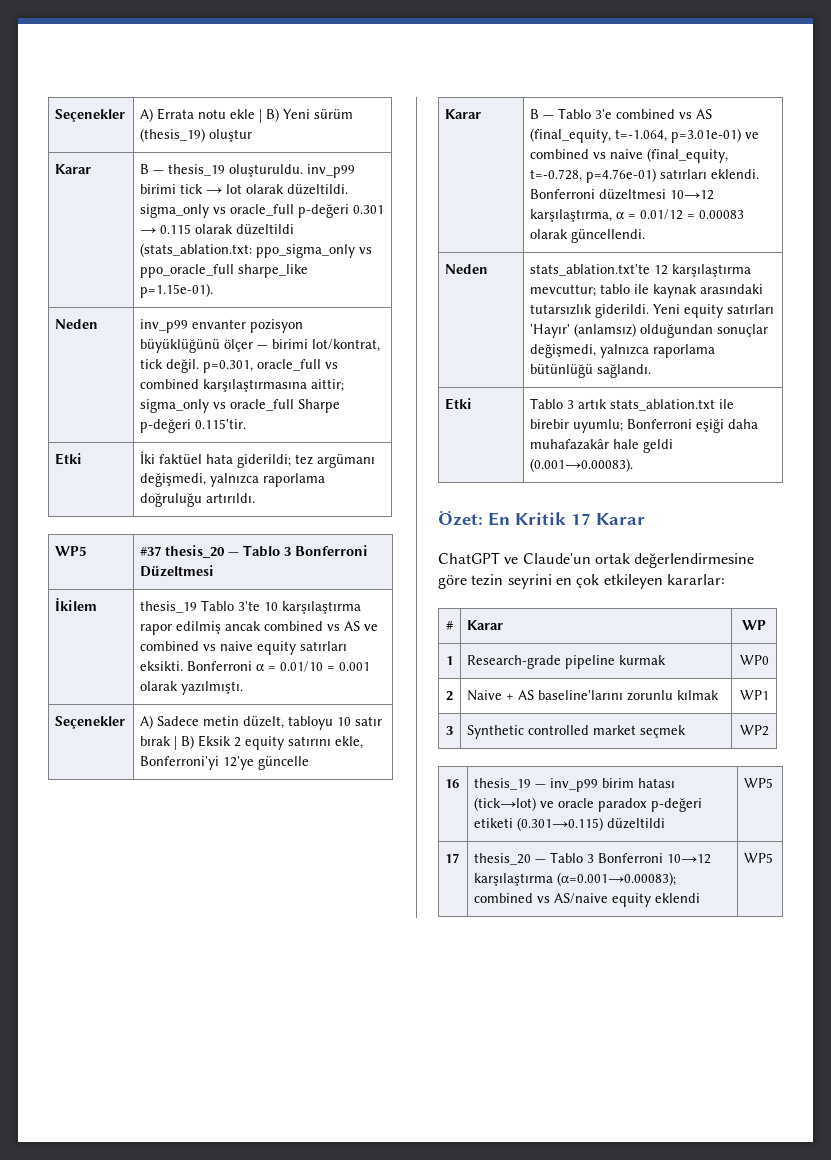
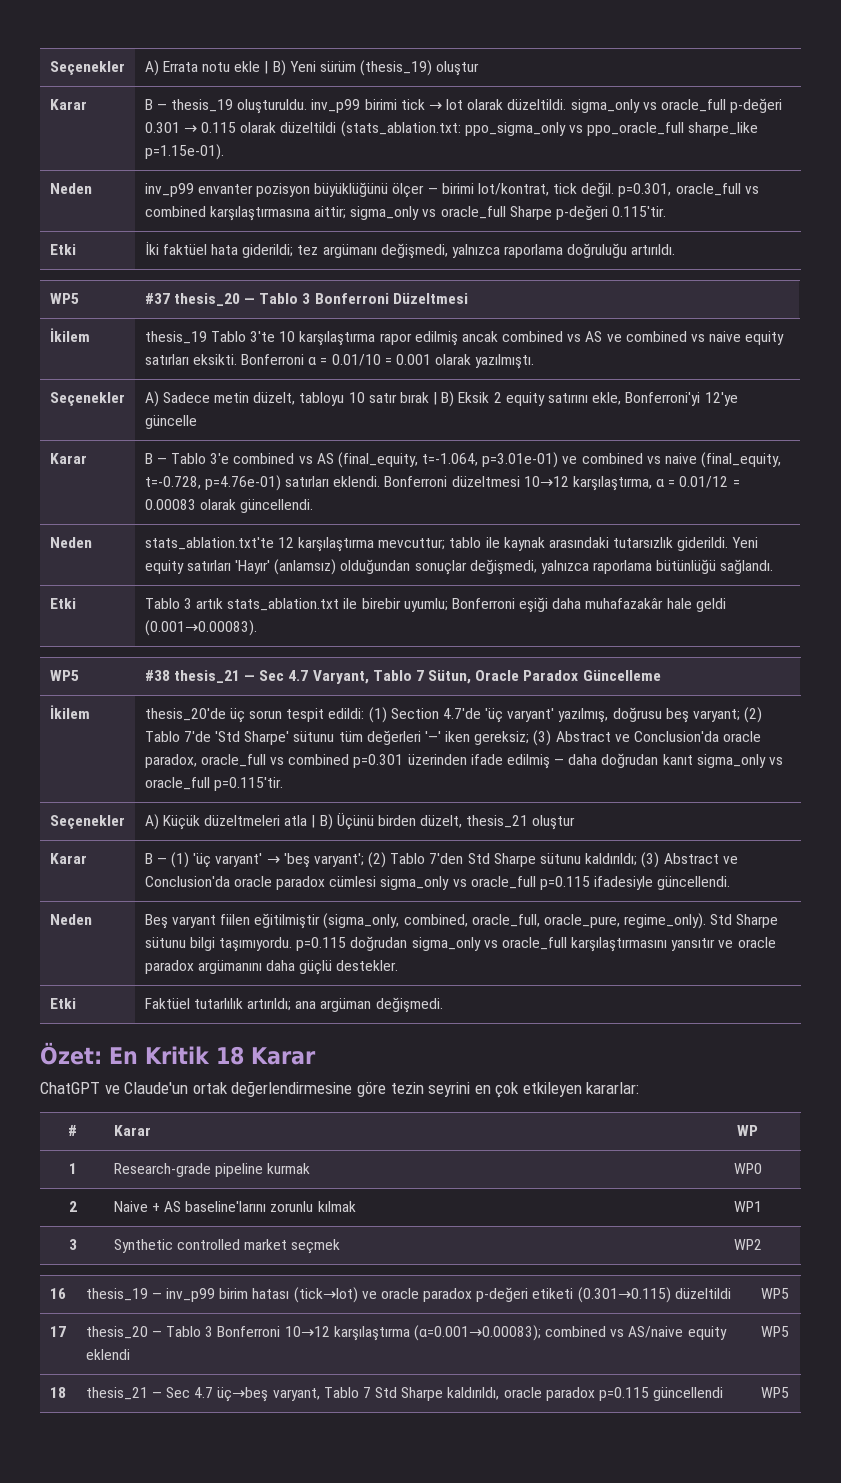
+ WP5 | #38 thesis_21 — Sec 4.7 Varyant, Tablo 7 Sütun, Oracle Paradox Güncelleme
+ İkilem | thesis_20'de üç sorun tespit edildi: (1) Section 4.7'de 'üç varyant' yazılmış, doğrusu beş varyant; (2) Tablo 7'de 'Std Sharpe' sütunu tüm değerleri '—' iken gereksiz; (3) Abstract ve Conclusion'da oracle paradox, oracle_full vs combined p=0.301 üzerinden ifade edilmiş — daha doğrudan kanıt sigma_only vs oracle_full p=0.115'tir.
+ Seçenekler | A) Küçük düzeltmeleri atla | B) Üçünü birden düzelt, thesis_21 oluştur
+ Karar | B — (1) 'üç varyant' → 'beş varyant'; (2) Tablo 7'den Std Sharpe sütunu kaldırıldı; (3) Abstract ve Conclusion'da oracle paradox cümlesi sigma_only vs oracle_full p=0.115 ifadesiyle güncellendi.
+ Neden | Beş varyant fiilen eğitilmiştir (sigma_only, combined, oracle_full, oracle_pure, regime_only). Std Sharpe sütunu bilgi taşımıyordu. p=0.115 doğrudan sigma_only vs oracle_full karşılaştırmasını yansıtır ve oracle paradox argümanını daha güçlü destekler.
+ Etki | Faktüel tutarlılık artırıldı; ana argüman değişmedi.
- Özet: En Kritik 17 Karar
+ Özet: En Kritik 18 Karar
+ 18 | thesis_21 — Sec 4.7 üç→beş varyant, Tablo 7 Std Sharpe kaldırıldı, oracle paradox p=0.115 güncellendi | WP5

